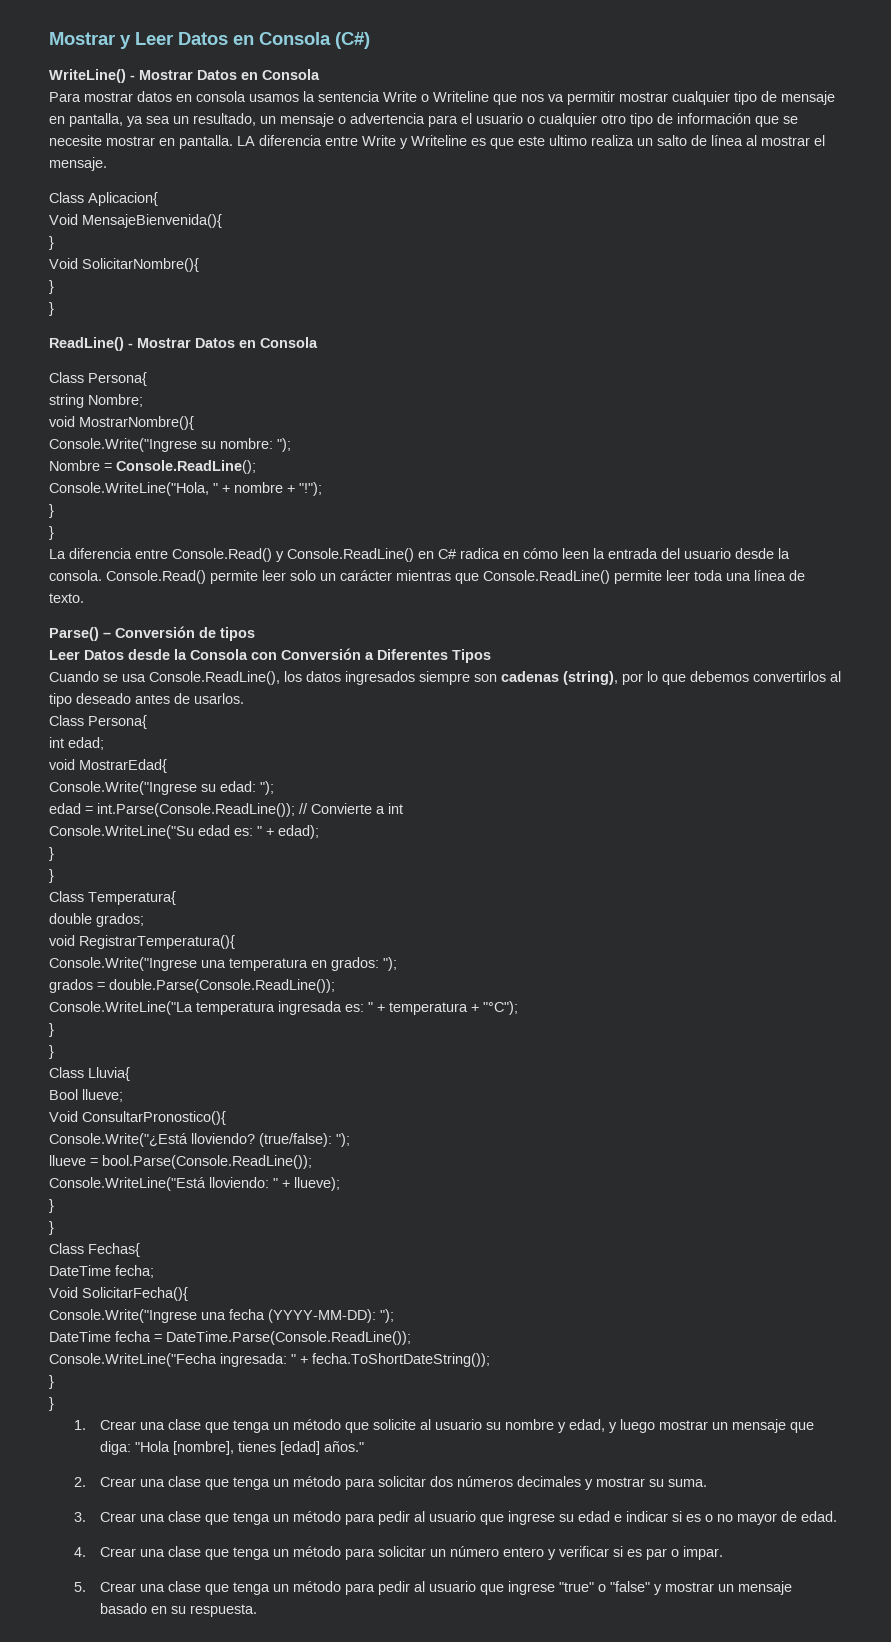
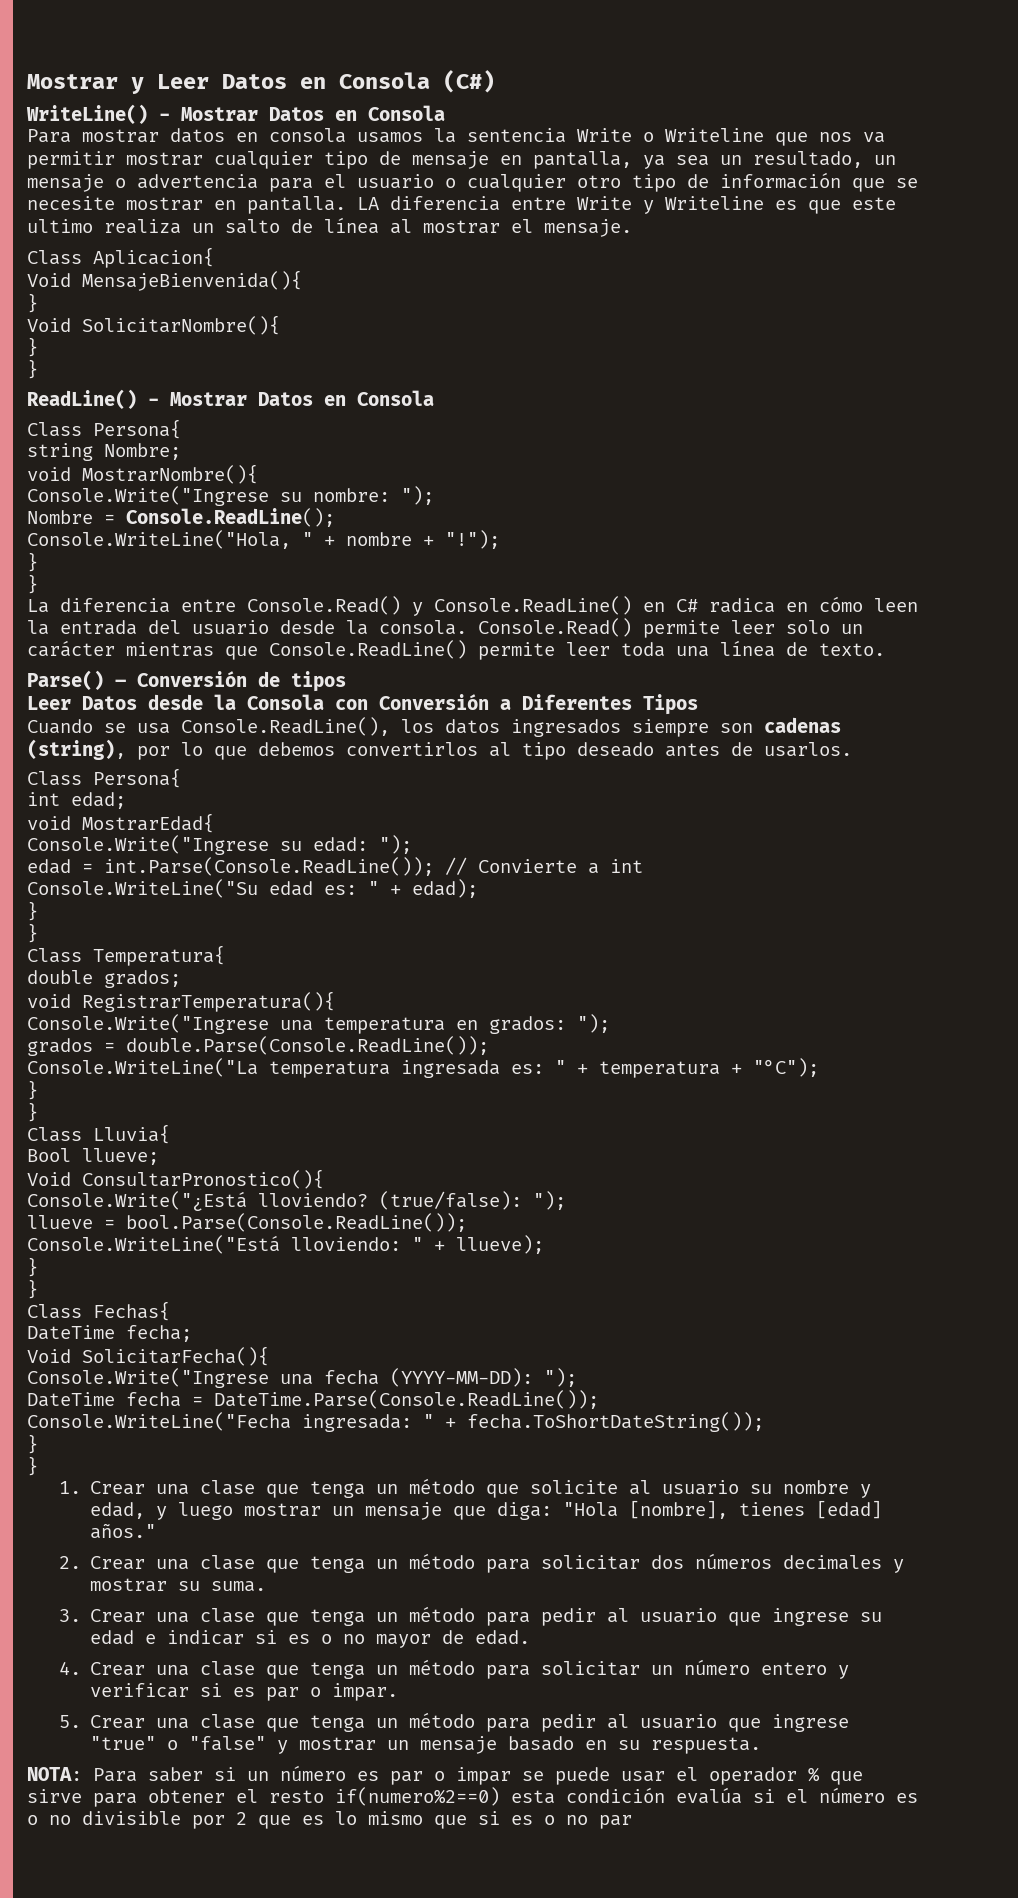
+ NOTA: Para saber si un número es par o impar se puede usar el operador % que sirve para obtener el resto if(numero%2==0) esta condición evalúa si el número es o no divisible por 2 que es lo mismo que si es o no par

